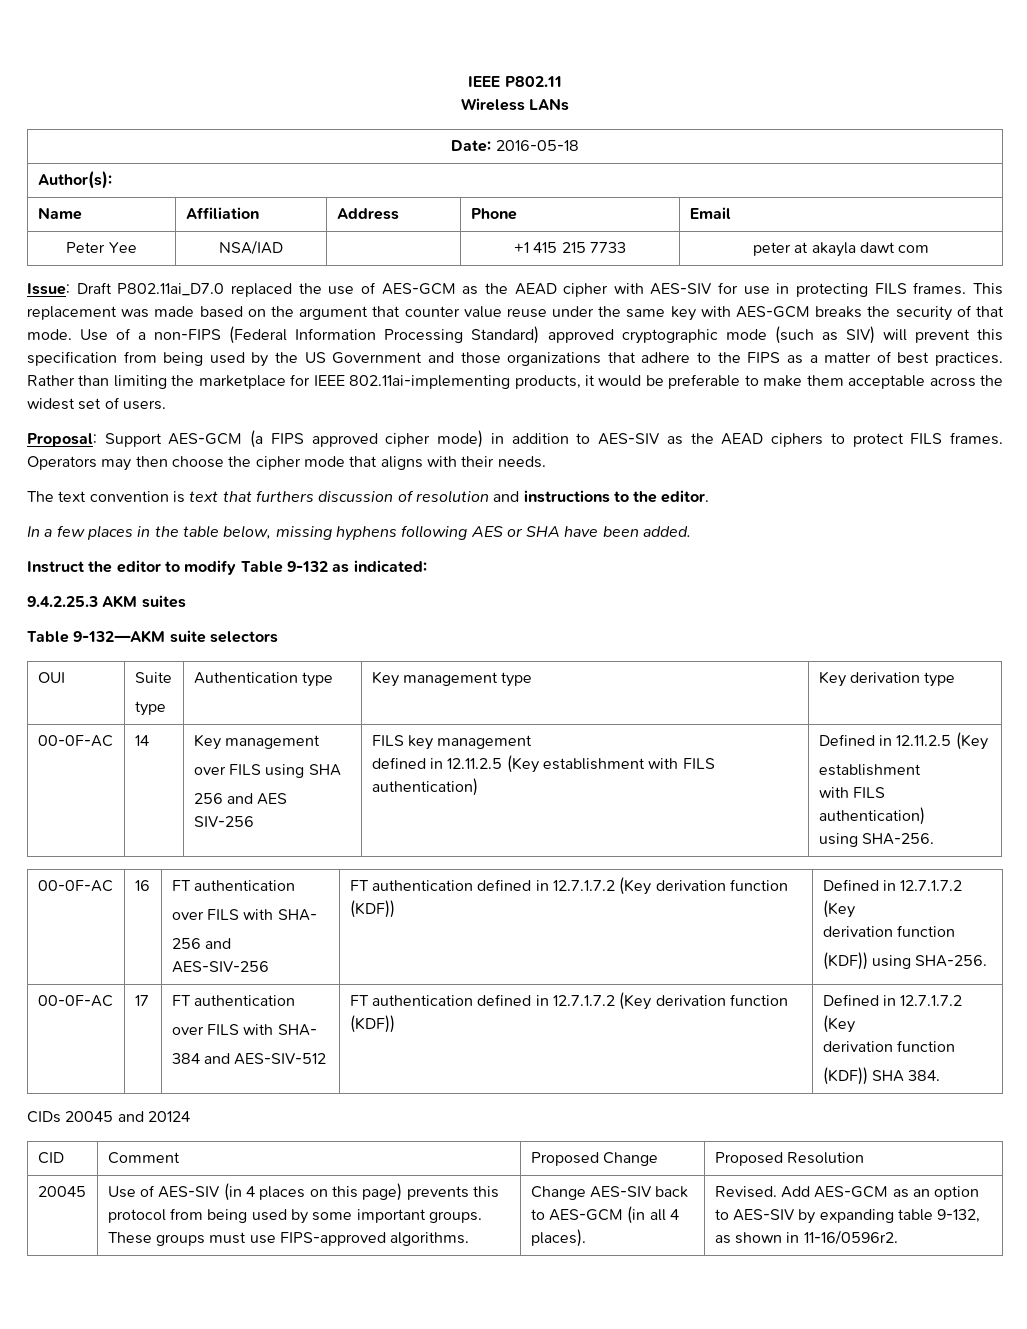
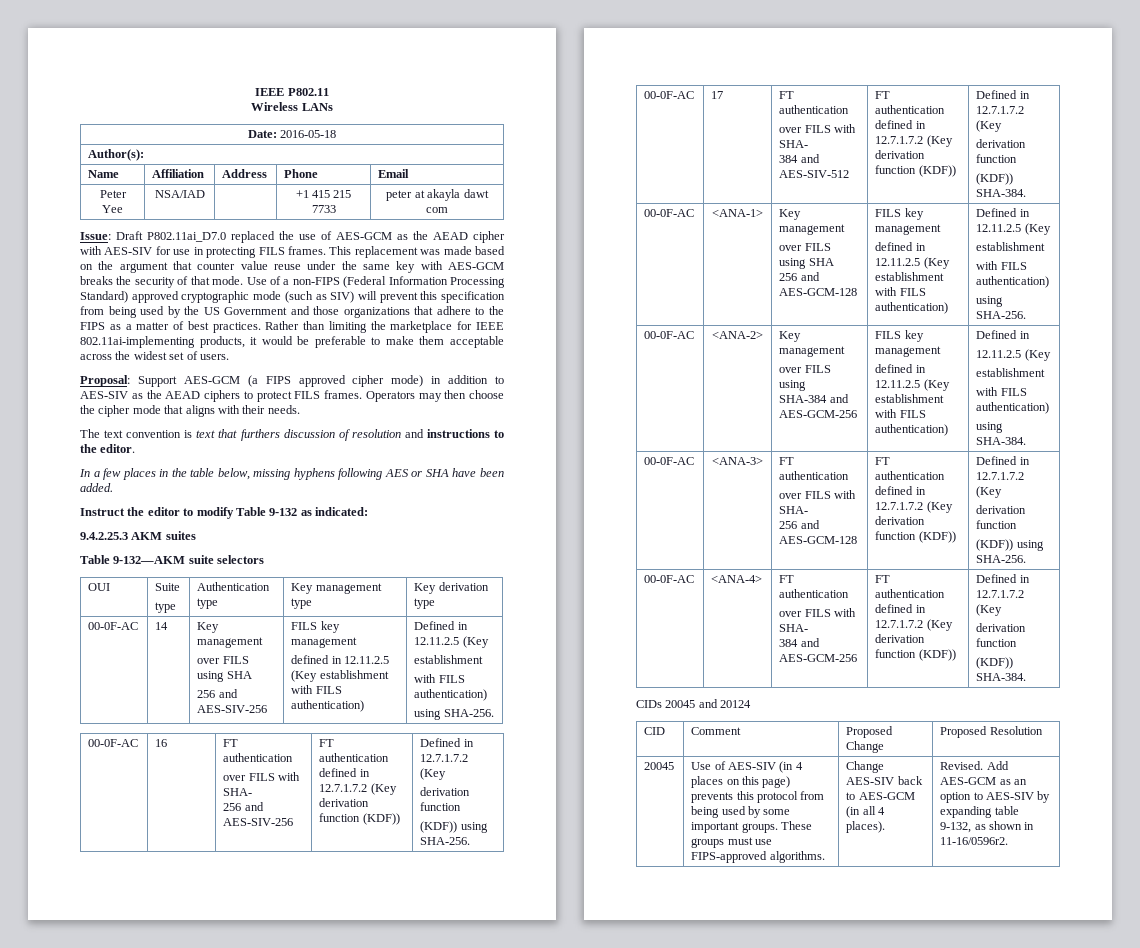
  00-0F-AC | 14 | Key management
  over FILS using SHA
- 256 and AES SIV-256 | FILS key management
+ 256 and AES-SIV-256 | FILS key management
  00-0F-AC | 17 | FT authentication
  over FILS with SHA-
  384 and AES-SIV-512 | FT authentication defined in 12.7.1.7.2 (Key derivation function (KDF)) | Defined in 12.7.1.7.2 (Key
  derivation function
- (KDF)) SHA 384.
+ (KDF)) SHA-384.
+ 00-0F-AC | <ANA-1> | Key management
+ over FILS using SHA
+ 256 and AES-GCM-128 | FILS key management
+ defined in 12.11.2.5 (Key establishment with FILS authentication) | Defined in 12.11.2.5 (Key
+ establishment
+ with FILS authentication)
+ using SHA-256.
+ 00-0F-AC | <ANA-2> | Key management
+ over FILS using
+ SHA-384 and AES-GCM-256 | FILS key management
+ defined in 12.11.2.5 (Key establishment with FILS authentication) | Defined in
+ 12.11.2.5 (Key
+ establishment
+ with FILS authentication)
+ using SHA-384.
+ 00-0F-AC | <ANA-3> | FT authentication
+ over FILS with SHA-
+ 256 and AES-GCM-128 | FT authentication defined in 12.7.1.7.2 (Key derivation function (KDF)) | Defined in 12.7.1.7.2 (Key
+ derivation function
+ (KDF)) using SHA-256.
+ 00-0F-AC | <ANA-4> | FT authentication
+ over FILS with SHA-
+ 384 and AES-GCM-256 | FT authentication defined in 12.7.1.7.2 (Key derivation function (KDF)) | Defined in 12.7.1.7.2 (Key
+ derivation function
+ (KDF)) SHA-384.

